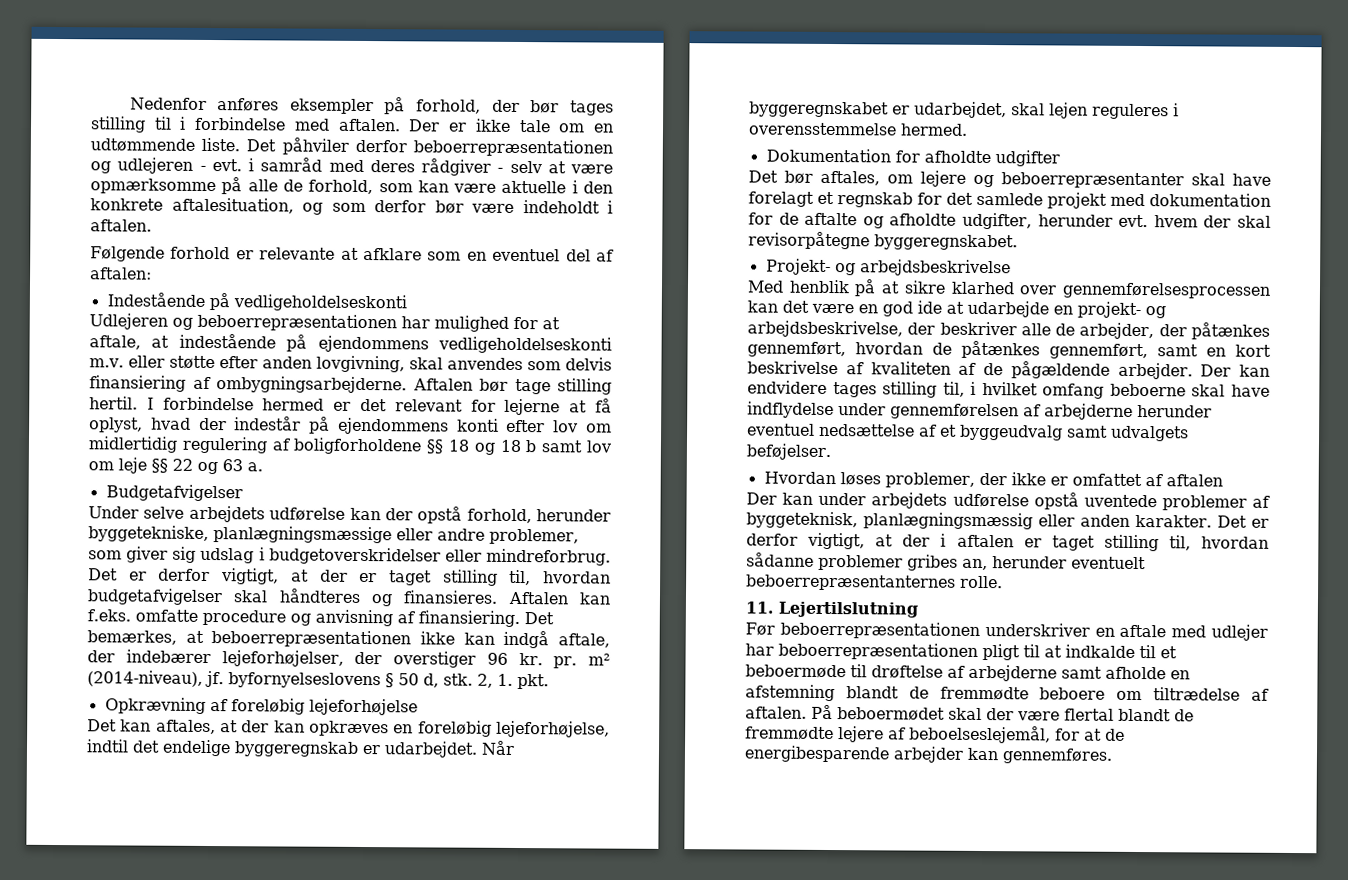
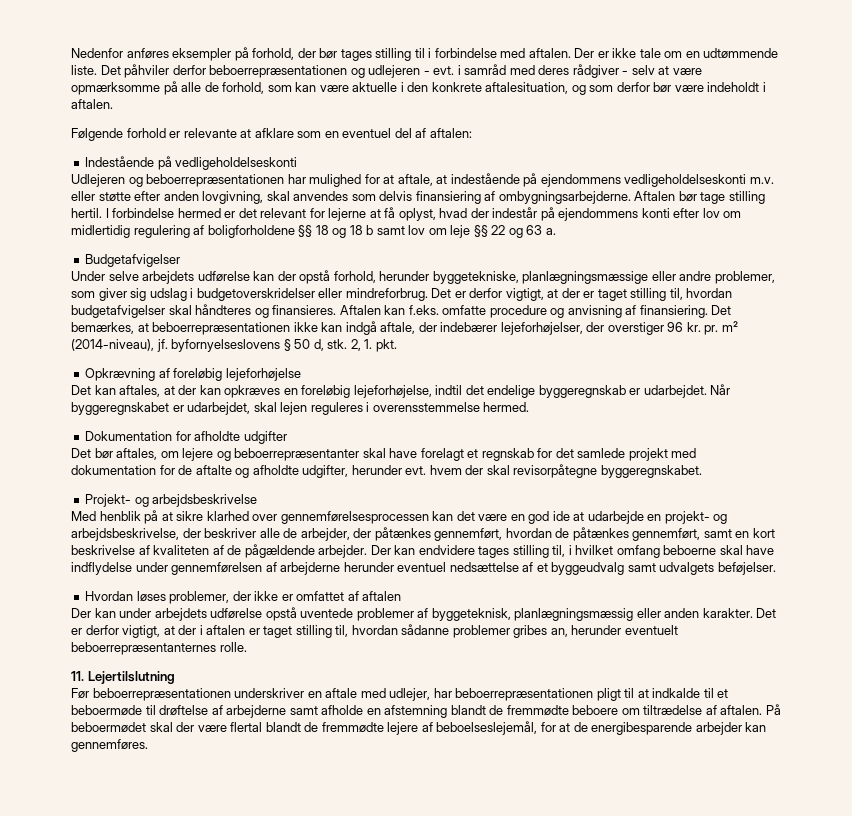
- Før beboerrepræsentationen underskriver en aftale med udlejer har beboerrepræsentationen pligt til at indkalde til et beboermøde til drøftelse af arbejderne samt afholde en afstemning blandt de fremmødte beboere om tiltrædelse af aftalen.
+ Før beboerrepræsentationen underskriver en aftale med udlejer, har beboerrepræsentationen pligt til at indkalde til et beboermøde til drøftelse af arbejderne samt afholde en afstemning blandt de fremmødte beboere om tiltrædelse af aftalen.

